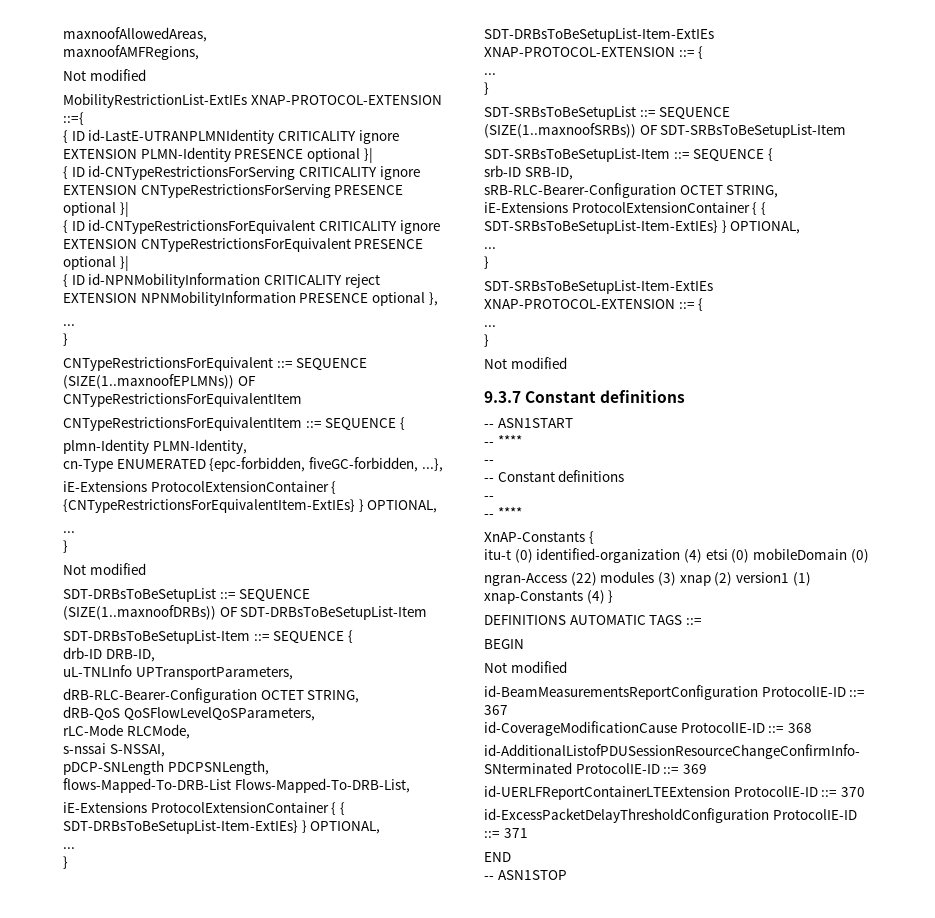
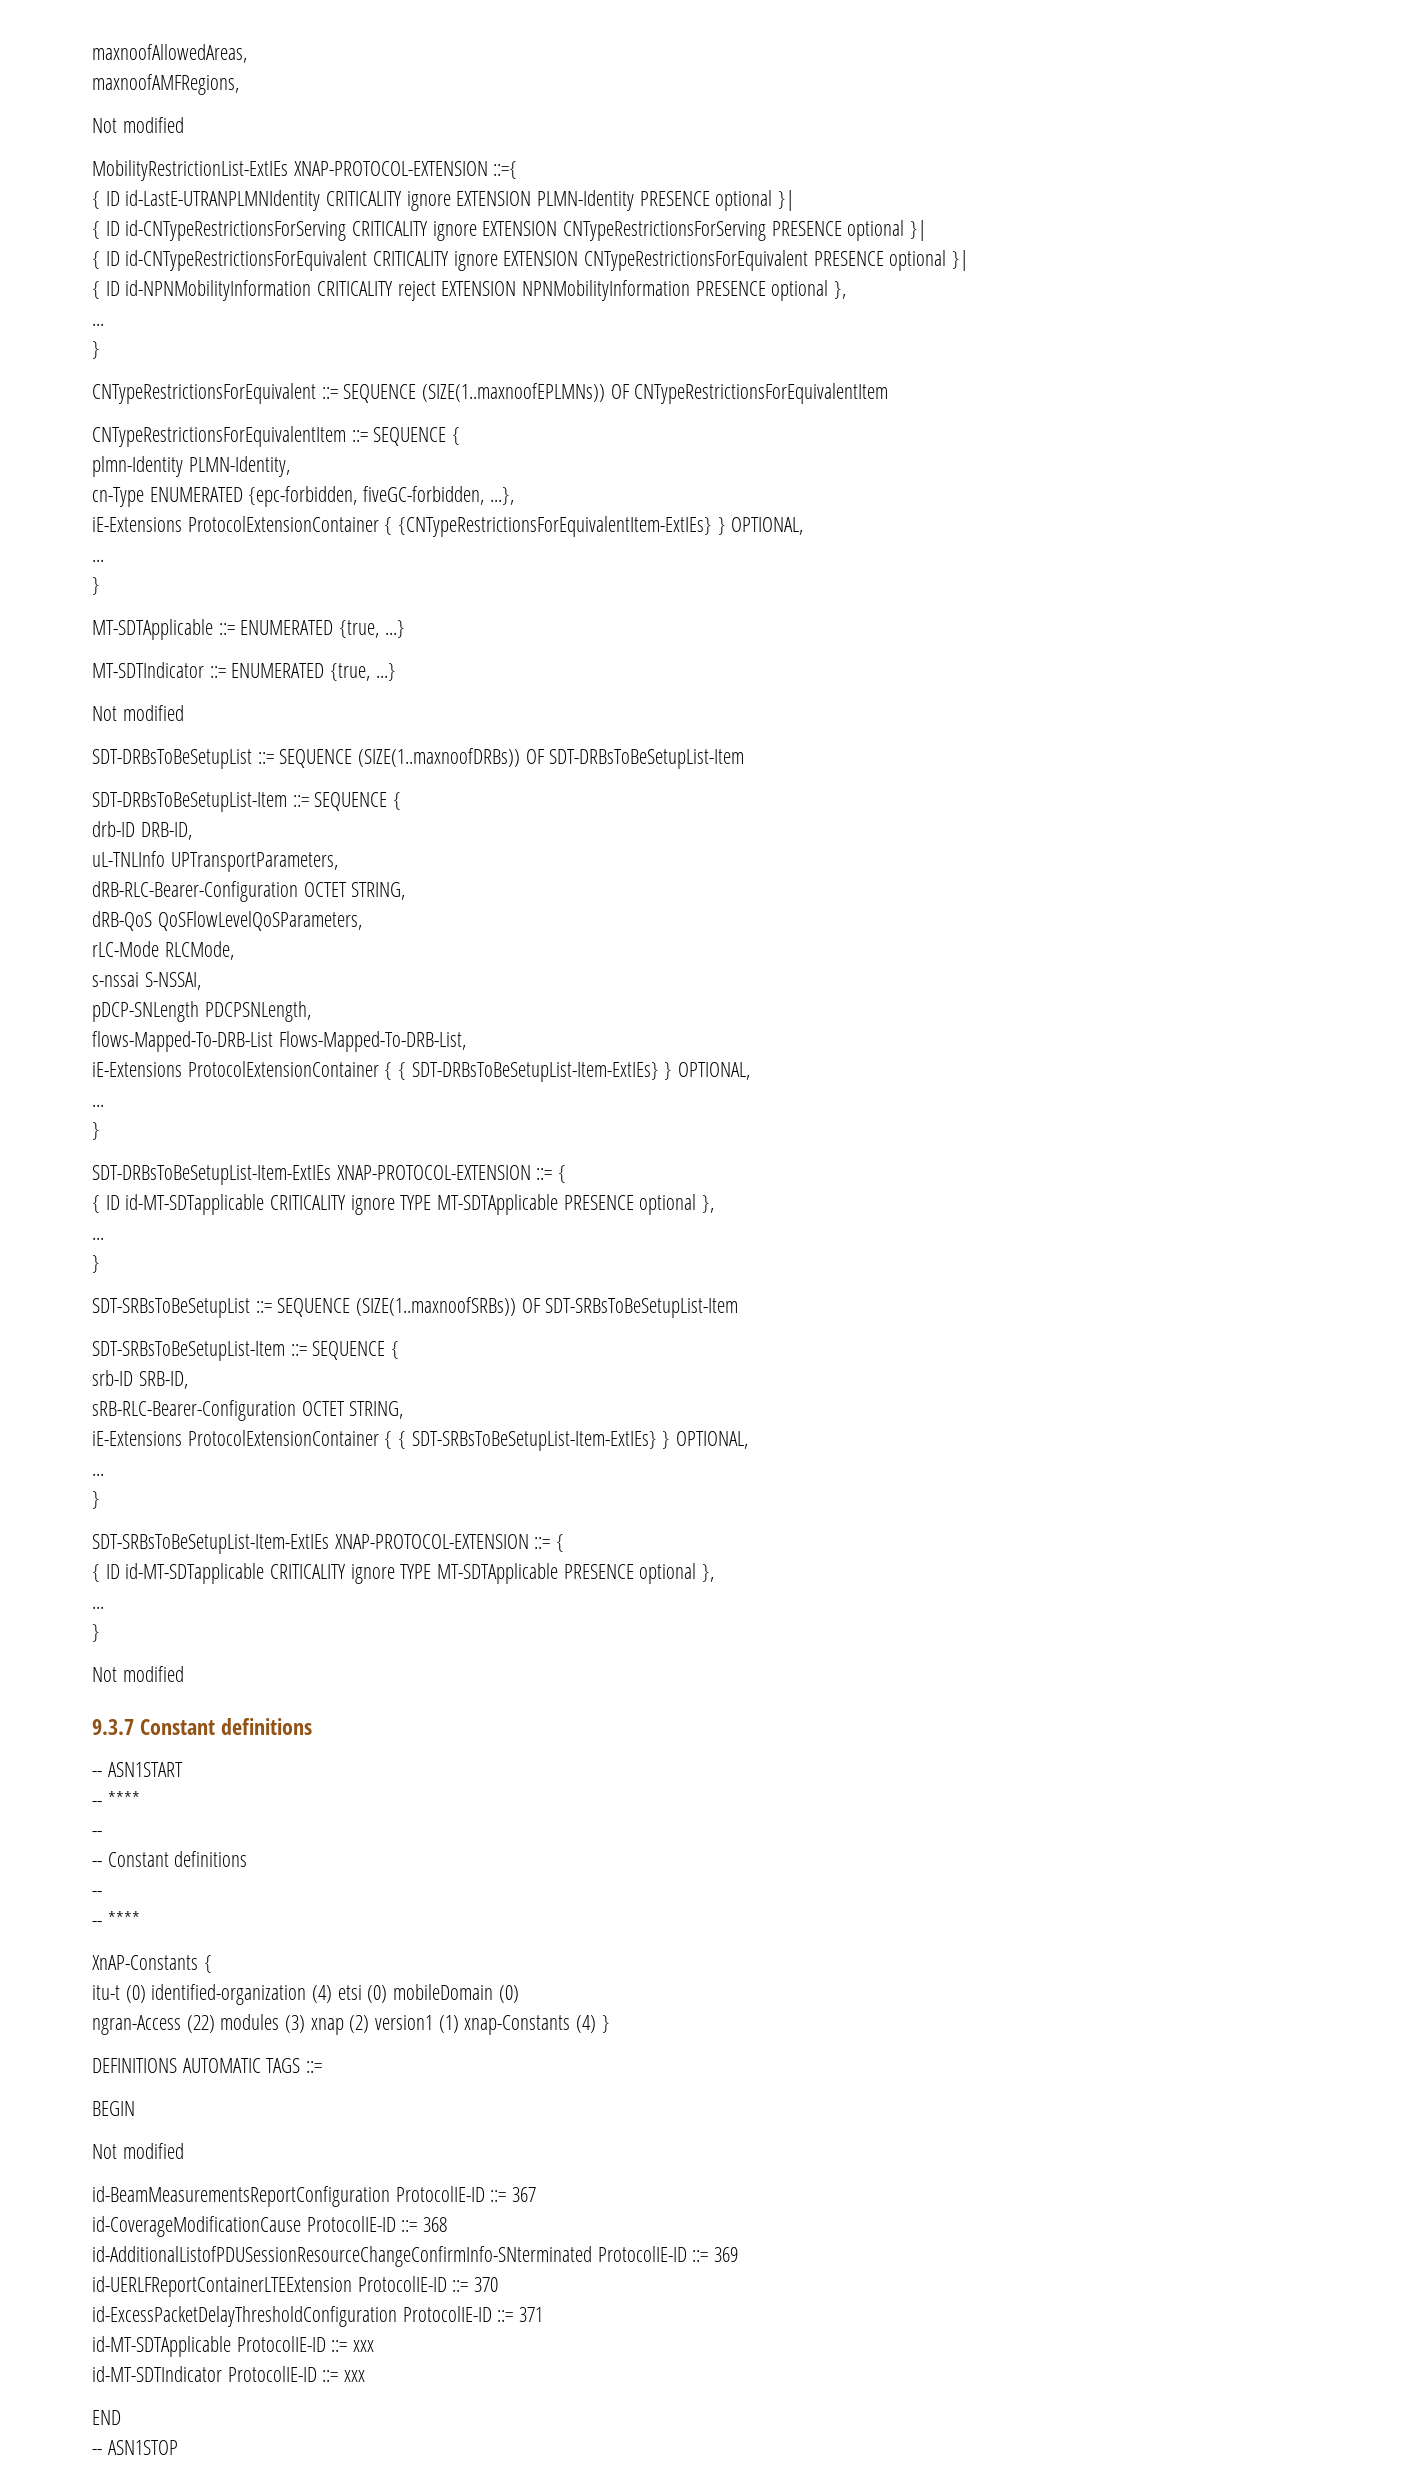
+ MT-SDTApplicable ::= ENUMERATED {true, ...}
+ MT-SDTIndicator ::= ENUMERATED {true, ...}
  SDT-DRBsToBeSetupList-Item-ExtIEs XNAP-PROTOCOL-EXTENSION ::= {
+ { ID id-MT-SDTapplicable CRITICALITY ignore TYPE MT-SDTApplicable PRESENCE optional },
  SDT-SRBsToBeSetupList-Item-ExtIEs XNAP-PROTOCOL-EXTENSION ::= {
+ { ID id-MT-SDTapplicable CRITICALITY ignore TYPE MT-SDTApplicable PRESENCE optional },
+ id-MT-SDTApplicable ProtocolIE-ID ::= xxx
+ id-MT-SDTIndicator ProtocolIE-ID ::= xxx

